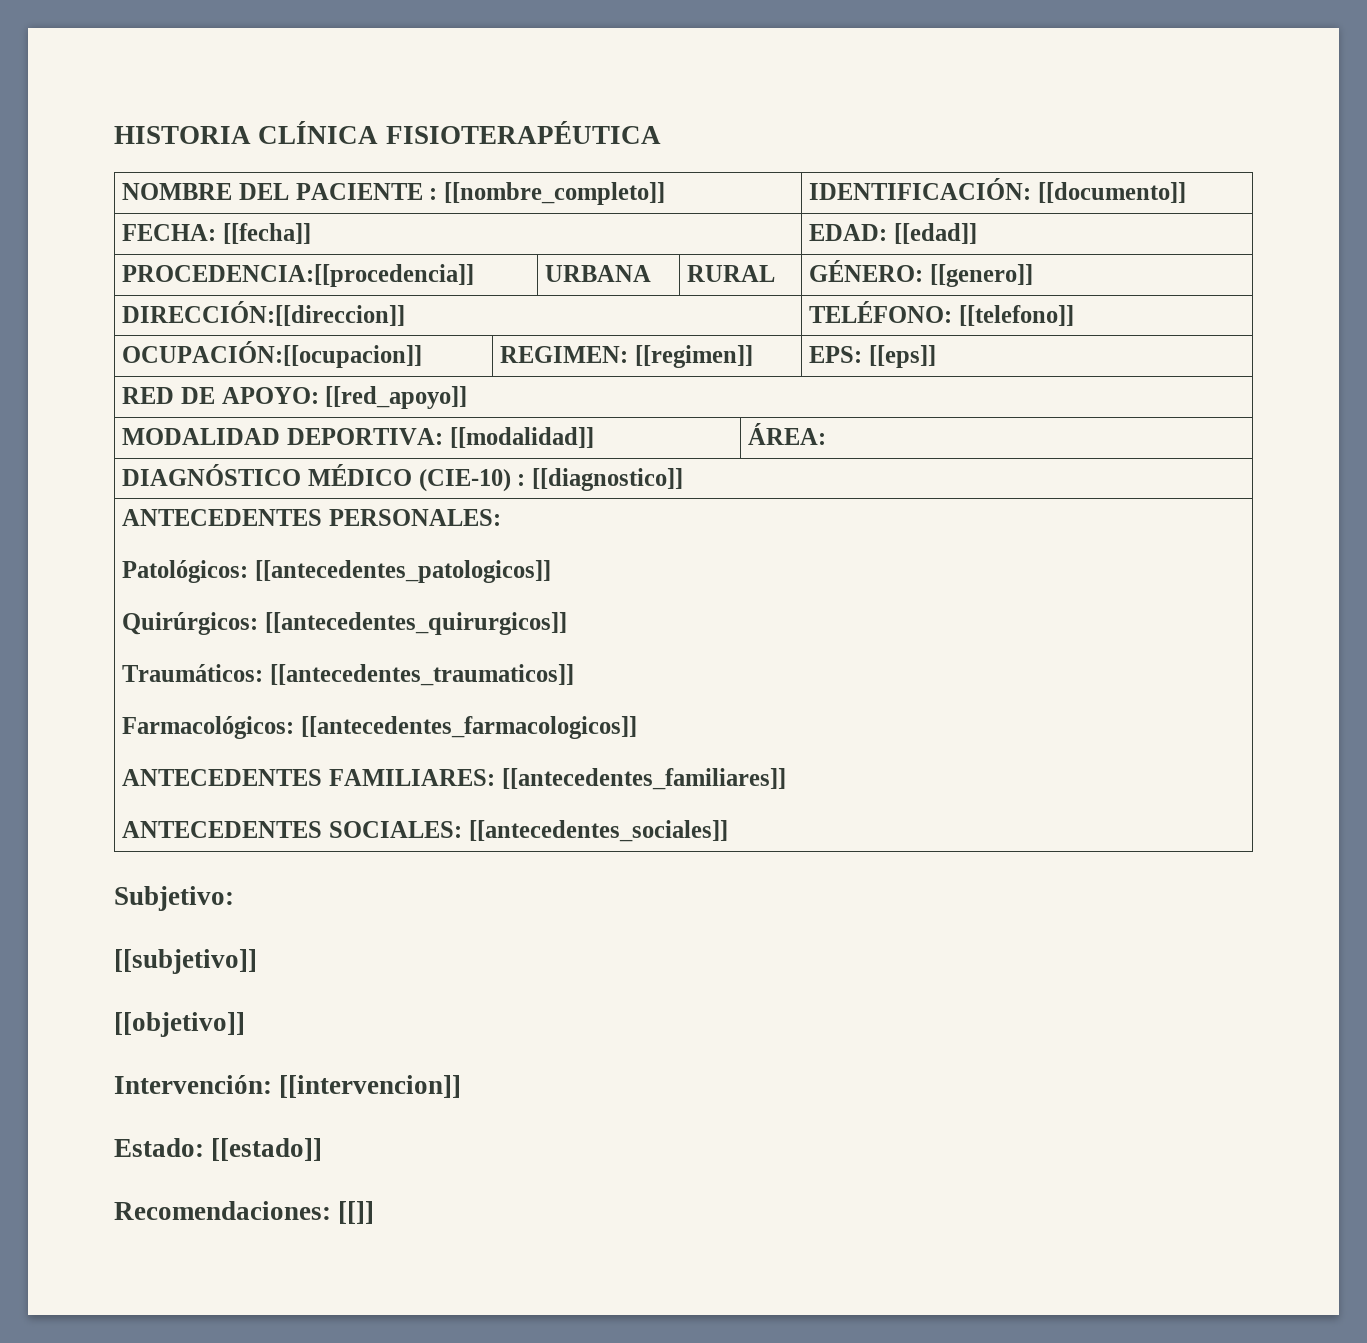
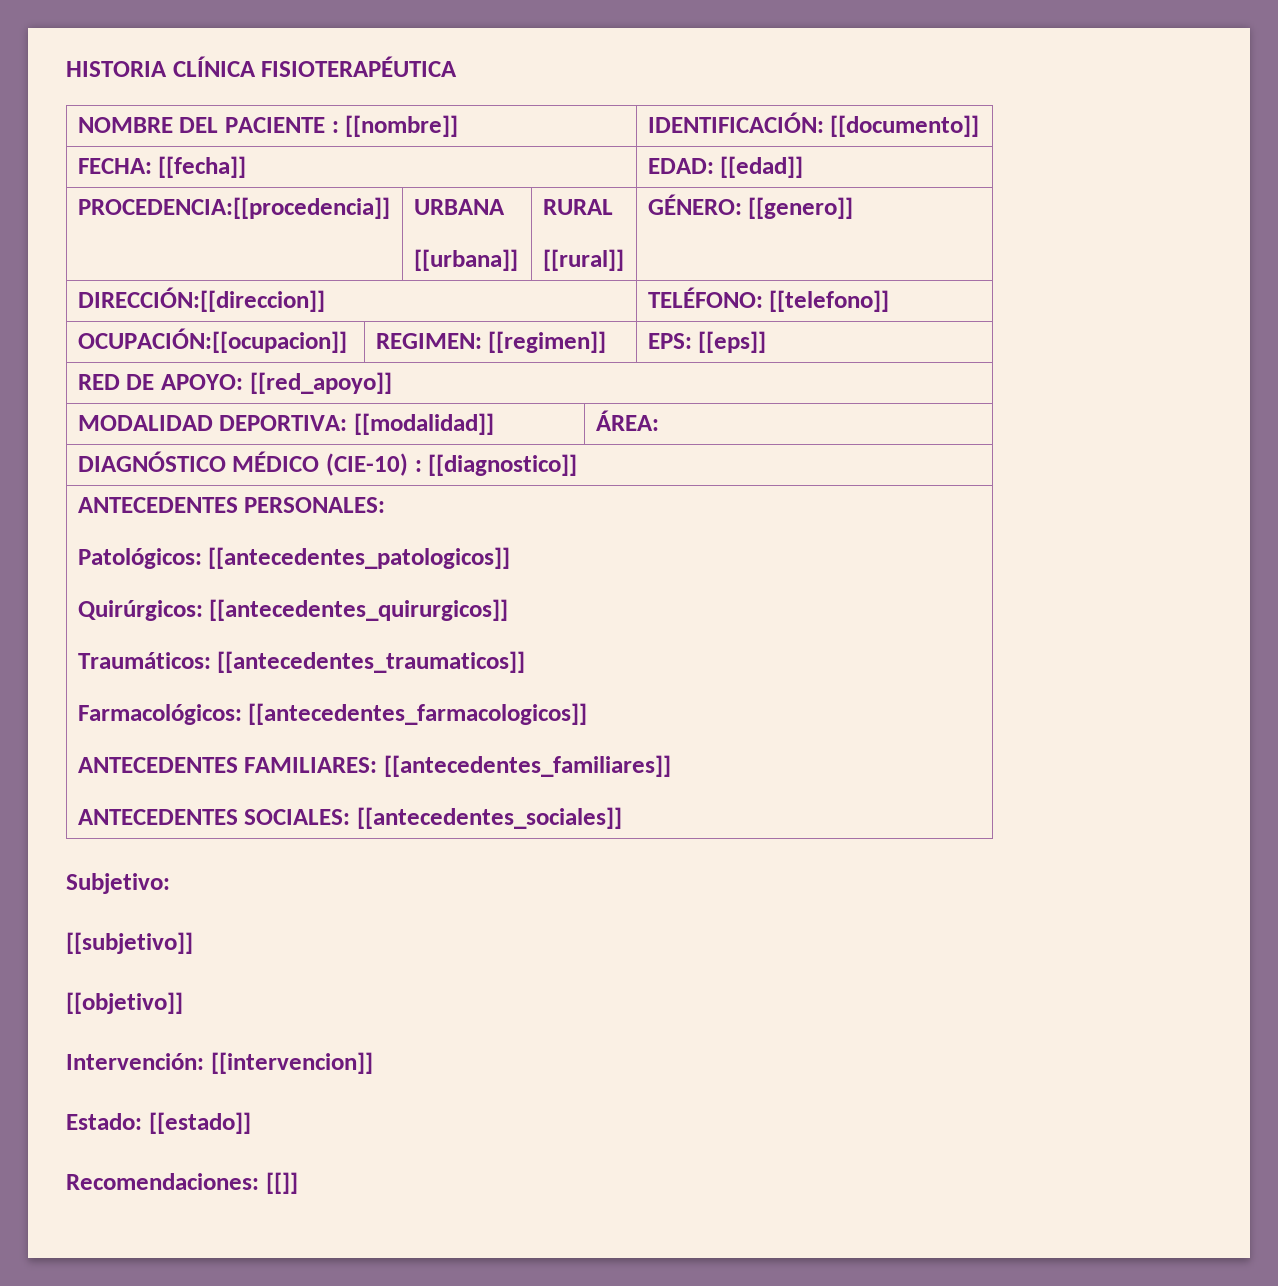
- NOMBRE DEL PACIENTE : [[nombre_completo]] | IDENTIFICACIÓN: [[documento]]
+ NOMBRE DEL PACIENTE : [[nombre]] | IDENTIFICACIÓN: [[documento]]
- PROCEDENCIA:[[procedencia]] | URBANA | RURAL | GÉNERO: [[genero]]
+ PROCEDENCIA:[[procedencia]] | URBANA
+ [[urbana]] | RURAL
+ [[rural]] | GÉNERO: [[genero]]

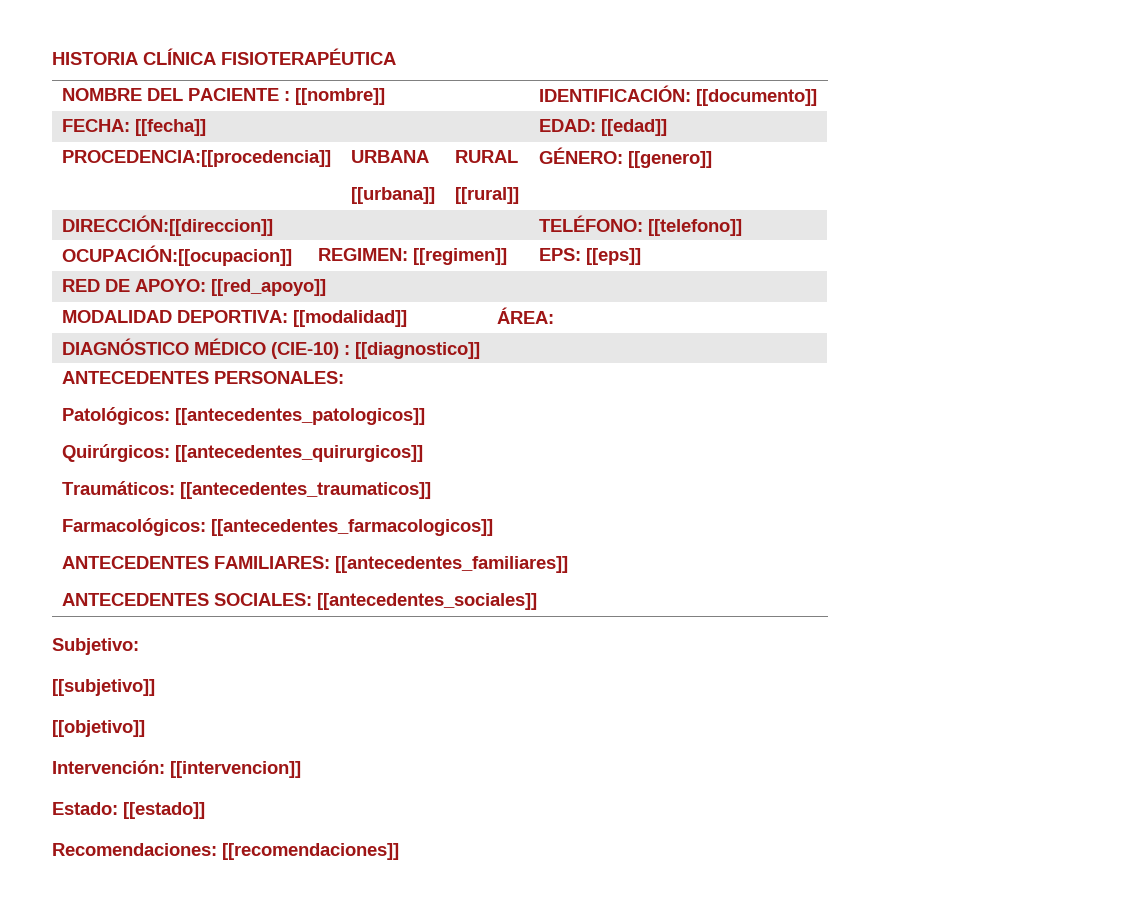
- Recomendaciones: [[]]
+ Recomendaciones: [[recomendaciones]]

